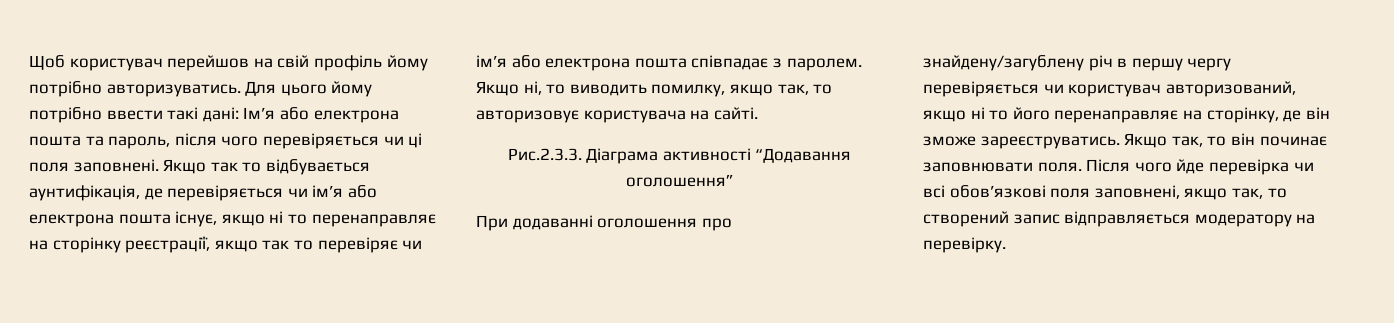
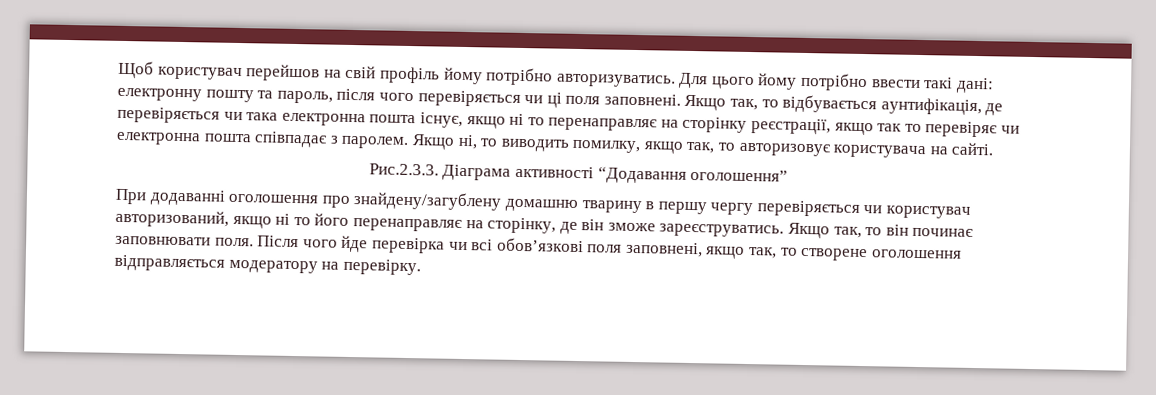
- Для цього йому потрібно ввести такі дані: Ім’я або електрона пошта та пароль, після чого перевіряється чи ці поля заповнені.
+ Для цього йому потрібно ввести такі дані: електронну пошту та пароль, після чого перевіряється чи ці поля заповнені.
- Якщо так то відбувається аунтифікація, де перевіряється чи ім’я або електрона пошта існує, якщо ні то перенаправляє на сторінку реєстрації, якщо так то перевіряє чи ім’я або електрона пошта співпадає з паролем.
+ Якщо так, то відбувається аунтифікація, де перевіряється чи така електронна пошта існує, якщо ні то перенаправляє на сторінку реєстрації, якщо так то перевіряє чи електронна пошта співпадає з паролем.
- При додаванні оголошення про знайдену/загублену річ в першу чергу перевіряється чи користувач авторизований, якщо ні то його перенаправляє на сторінку, де він зможе зареєструватись.
+ При додаванні оголошення про знайдену/загублену домашню тварину в першу чергу перевіряється чи користувач авторизований, якщо ні то його перенаправляє на сторінку, де він зможе зареєструватись.
- Після чого йде перевірка чи всі обов’язкові поля заповнені, якщо так, то створений запис відправляється модератору на перевірку.
+ Після чого йде перевірка чи всі обов’язкові поля заповнені, якщо так, то створене оголошення відправляється модератору на перевірку.

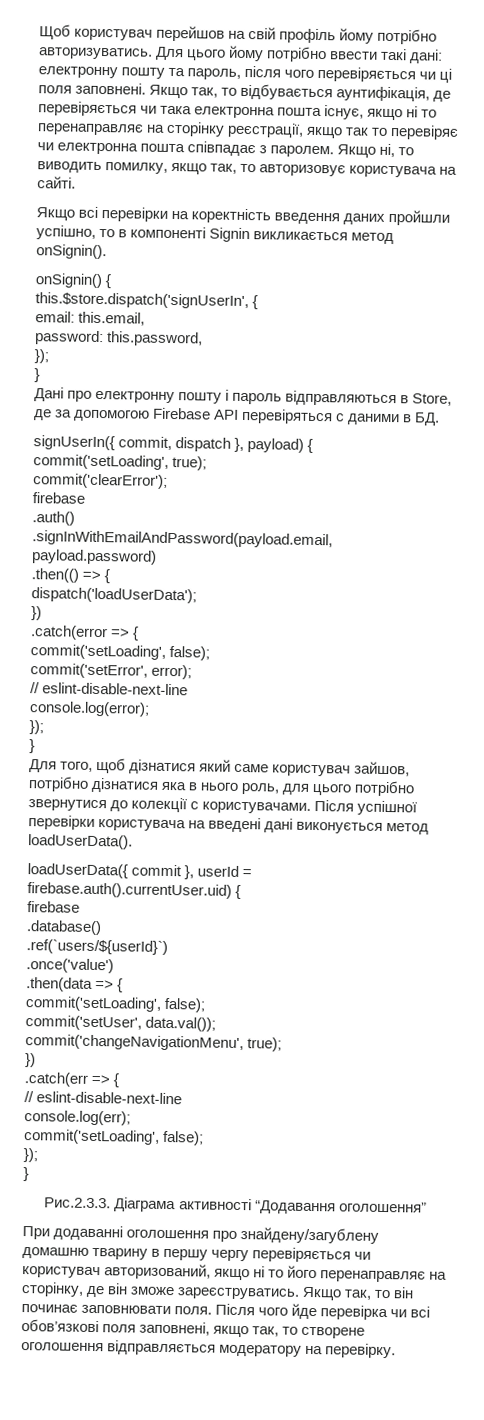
+ Якщо всі перевірки на коректність введення даних пройшли успішно, то в компоненті Signin викликається метод onSignin().
+ onSignin() {
+ this.$store.dispatch('signUserIn', {
+ email: this.email,
+ password: this.password,
+ });
+ }
+ Дані про електронну пошту і пароль відправляються в Store, де за допомогою Firebase API перевіряться с даними в БД.
+ signUserIn({ commit, dispatch }, payload) {
+ commit('setLoading', true);
+ commit('clearError');
+ firebase
+ .auth()
+ .signInWithEmailAndPassword(payload.email, payload.password)
+ .then(() => {
+ dispatch('loadUserData');
+ })
+ .catch(error => {
+ commit('setLoading', false);
+ commit('setError', error);
+ // eslint-disable-next-line
+ console.log(error);
+ });
+ }
+ Для того, щоб дізнатися який саме користувач зайшов, потрібно дізнатися яка в нього роль, для цього потрібно звернутися до колекції с користувачами. Після успішної перевірки користувача на введені дані виконується метод loadUserData().
+ loadUserData({ commit }, userId = firebase.auth().currentUser.uid) {
+ firebase
+ .database()
+ .ref(`users/${userId}`)
+ .once('value')
+ .then(data => {
+ commit('setLoading', false);
+ commit('setUser', data.val());
+ commit('changeNavigationMenu', true);
+ })
+ .catch(err => {
+ // eslint-disable-next-line
+ console.log(err);
+ commit('setLoading', false);
+ });
+ }

